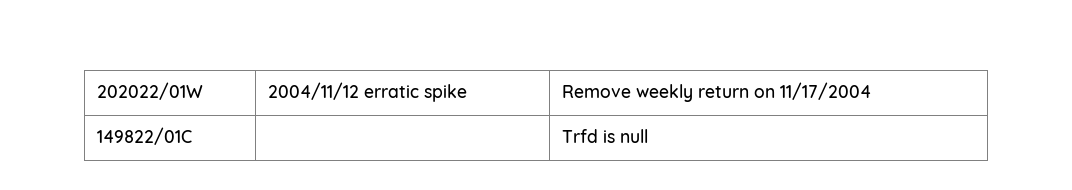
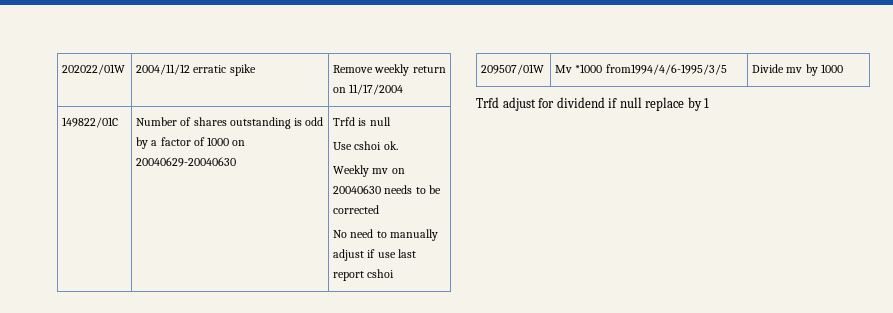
- 149822/01C | | Trfd is null
+ 149822/01C | Number of shares outstanding is odd by a factor of 1000 on 20040629-20040630 | Trfd is null
+ Use cshoi ok.
+ Weekly mv on 20040630 needs to be corrected
+ No need to manually adjust if use last report cshoi
+ 209507/01W | Mv *1000 from1994/4/6-1995/3/5 | Divide mv by 1000
+ Trfd adjust for dividend if null replace by 1

